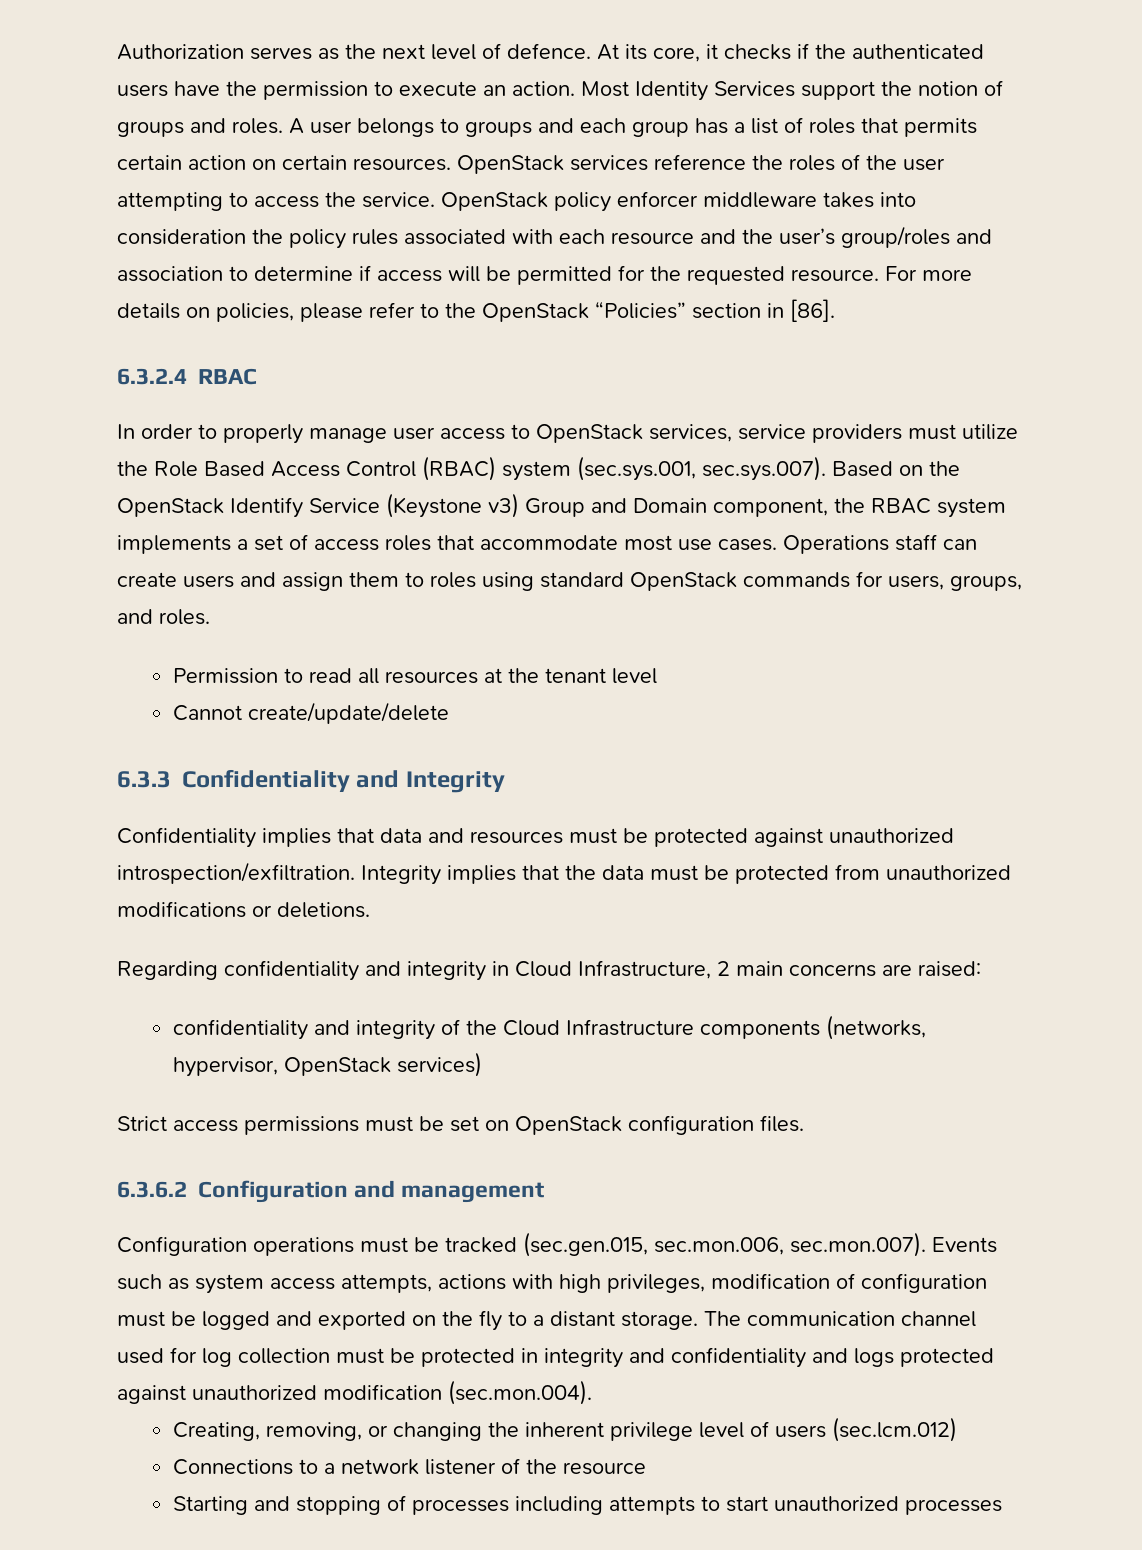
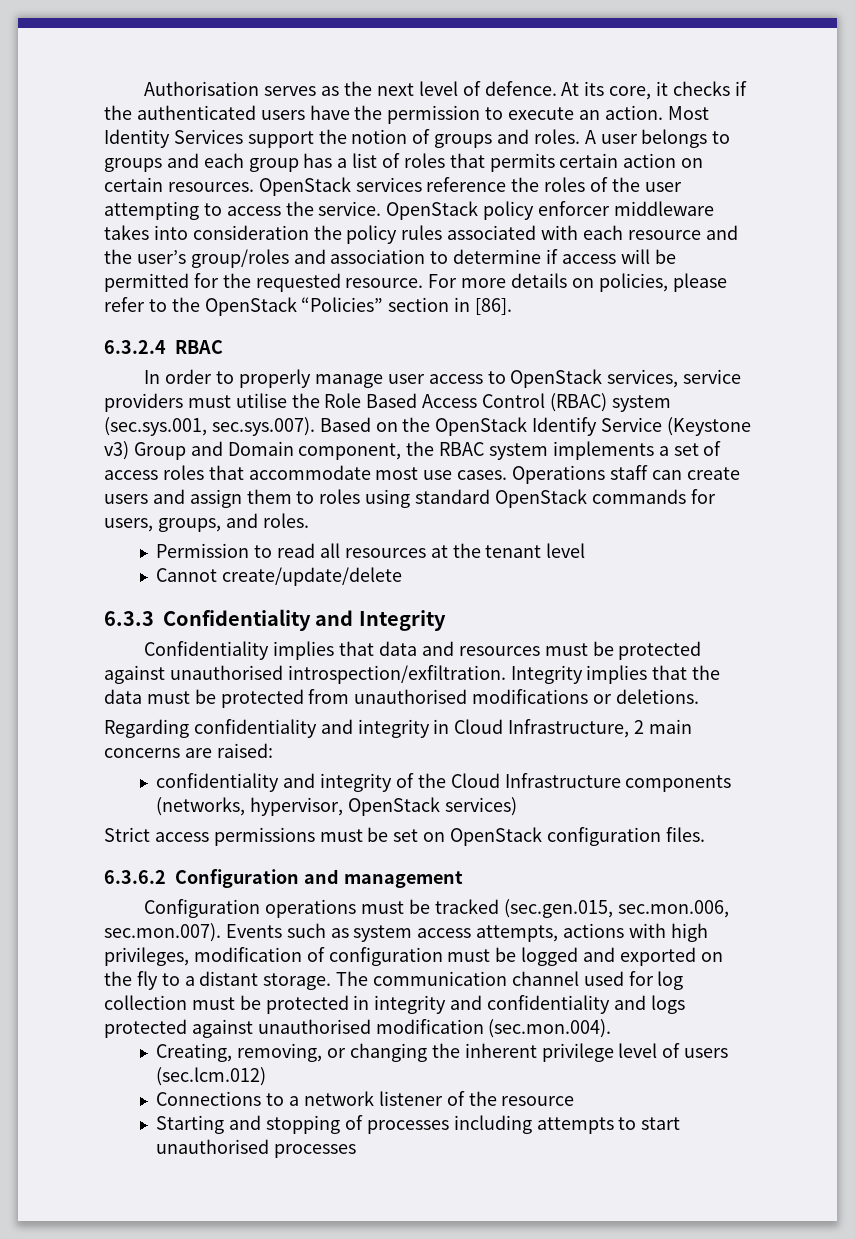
- Authorization serves as the next level of defence.
+ Authorisation serves as the next level of defence.
- In order to properly manage user access to OpenStack services, service providers must utilize the Role Based Access Control (RBAC) system (sec.sys.001, sec.sys.007). Based on the OpenStack Identify Service (Keystone v3) Group and Domain component, the RBAC system implements a set of access roles that accommodate most use cases.
+ In order to properly manage user access to OpenStack services, service providers must utilise the Role Based Access Control (RBAC) system (sec.sys.001, sec.sys.007). Based on the OpenStack Identify Service (Keystone v3) Group and Domain component, the RBAC system implements a set of access roles that accommodate most use cases.
- Confidentiality implies that data and resources must be protected against unauthorized introspection/exfiltration.
+ Confidentiality implies that data and resources must be protected against unauthorised introspection/exfiltration.
- Integrity implies that the data must be protected from unauthorized modifications or deletions.
+ Integrity implies that the data must be protected from unauthorised modifications or deletions.
- The communication channel used for log collection must be protected in integrity and confidentiality and logs protected against unauthorized modification (sec.mon.004).
+ The communication channel used for log collection must be protected in integrity and confidentiality and logs protected against unauthorised modification (sec.mon.004).
- Starting and stopping of processes including attempts to start unauthorized processes
+ Starting and stopping of processes including attempts to start unauthorised processes

